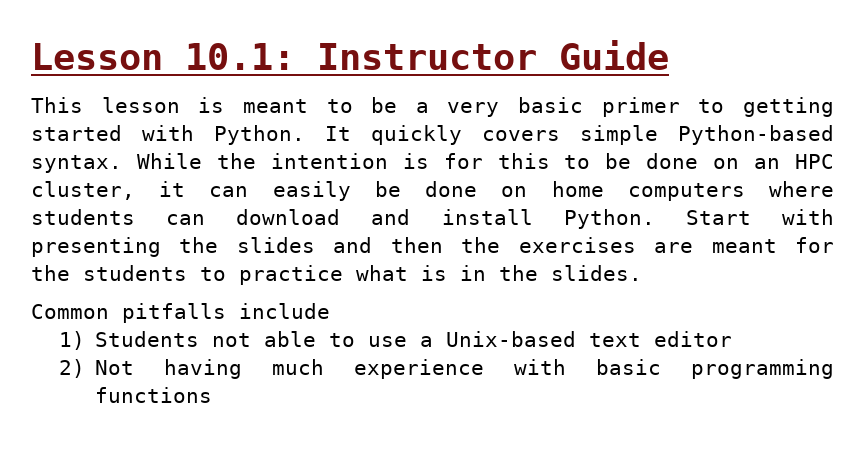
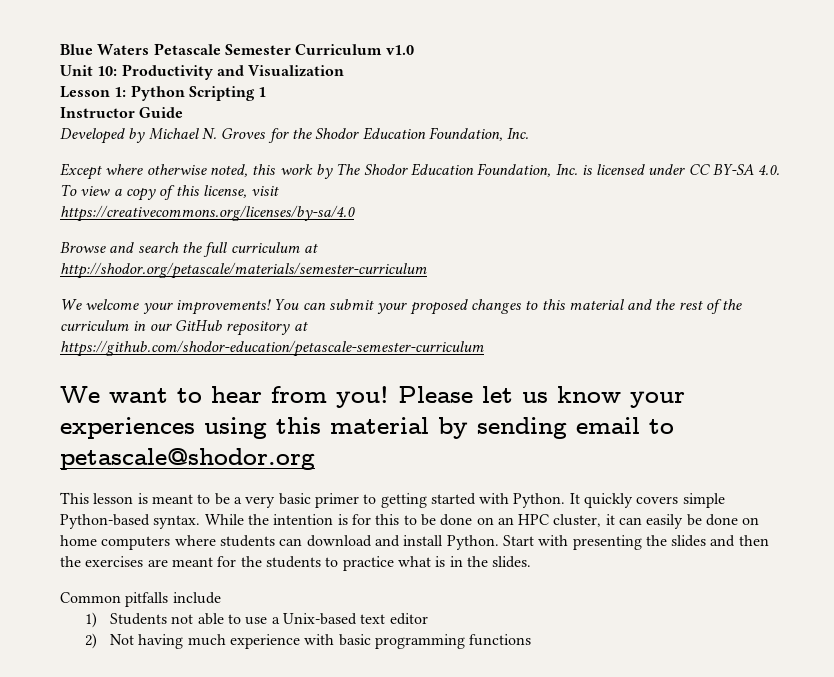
- Lesson 10.1: Instructor Guide
+ Blue Waters Petascale Semester Curriculum v1.0
+ Unit 10: Productivity and Visualization
+ Lesson 1: Python Scripting 1
+ Instructor Guide
+ Developed by Michael N. Groves for the Shodor Education Foundation, Inc.
+ Except where otherwise noted, this work by The Shodor Education Foundation, Inc. is licensed under CC BY-SA 4.0. To view a copy of this license, visit
+ https://creativecommons.org/licenses/by-sa/4.0
+ Browse and search the full curriculum at
+ http://shodor.org/petascale/materials/semester-curriculum
+ We welcome your improvements! You can submit your proposed changes to this material and the rest of the curriculum in our GitHub repository at
+ https://github.com/shodor-education/petascale-semester-curriculum
+ We want to hear from you! Please let us know your experiences using this material by sending email to petascale@shodor.org

